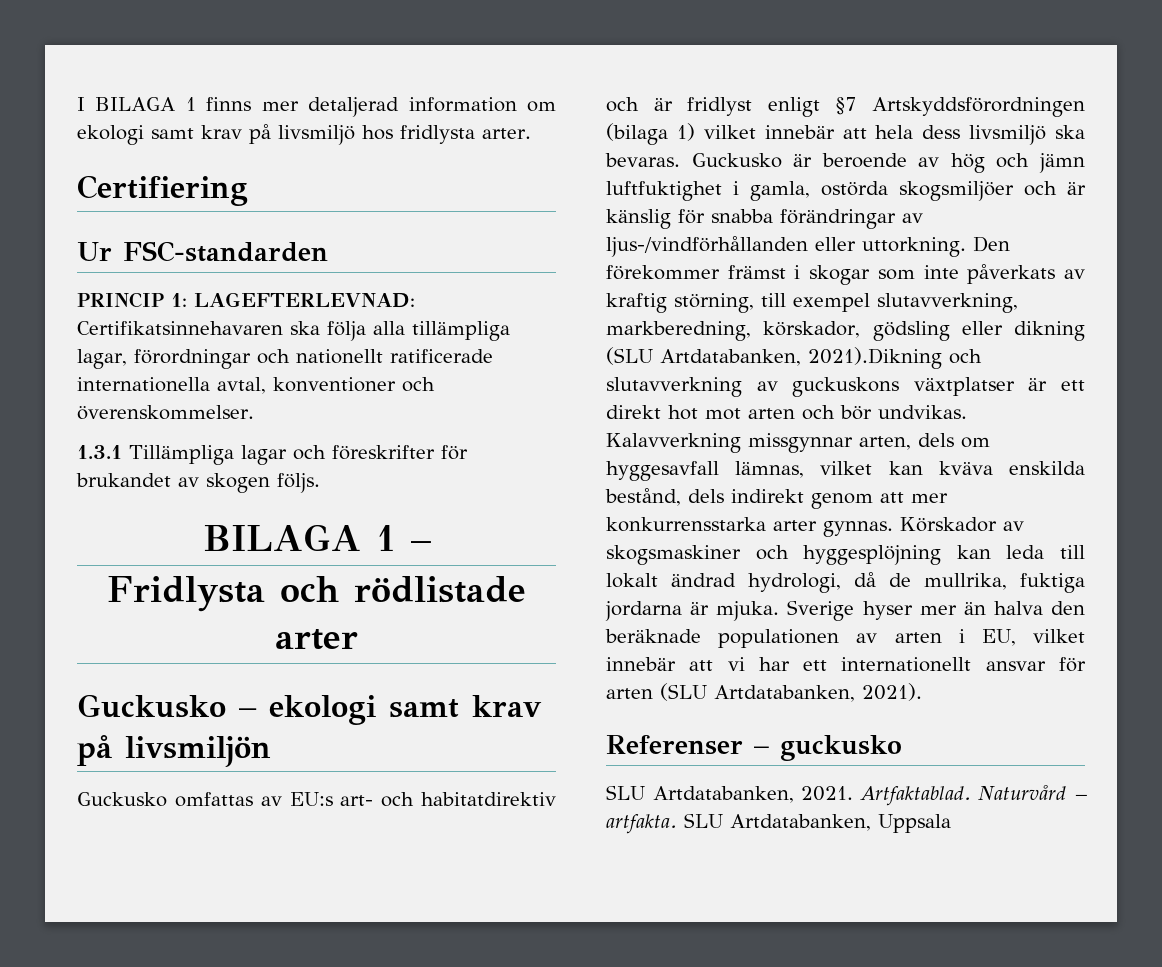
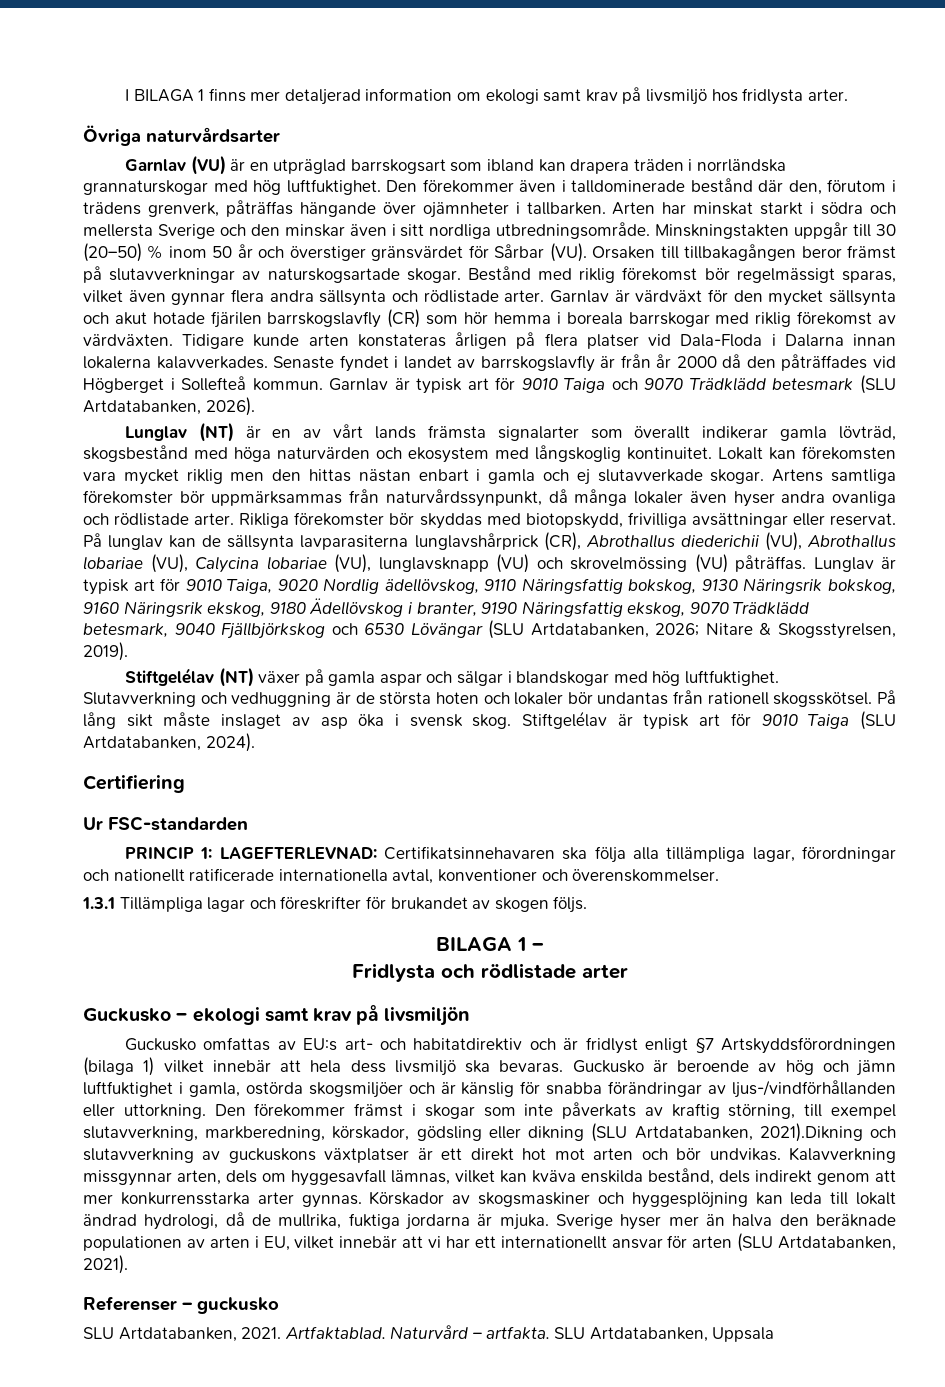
+ Övriga naturvårdsarter
+ Garnlav (VU) är en utpräglad barrskogsart som ibland kan drapera träden i norrländska grannaturskogar med hög luftfuktighet. Den förekommer även i talldominerade bestånd där den, förutom i trädens grenverk, påträffas hängande över ojämnheter i tallbarken. Arten har minskat starkt i södra och mellersta Sverige och den minskar även i sitt nordliga utbredningsområde. Minskningstakten uppgår till 30 (20–50) % inom 50 år och överstiger gränsvärdet för Sårbar (VU). Orsaken till tillbakagången beror främst på slutavverkningar av naturskogsartade skogar. Bestånd med riklig förekomst bör regelmässigt sparas, vilket även gynnar flera andra sällsynta och rödlistade arter. Garnlav är värdväxt för den mycket sällsynta och akut hotade fjärilen barrskogslavfly (CR) som hör hemma i boreala barrskogar med riklig förekomst av värdväxten. Tidigare kunde arten konstateras årligen på flera platser vid Dala-Floda i Dalarna innan lokalerna kalavverkades. Senaste fyndet i landet av barrskogslavfly är från år 2000 då den påträffades vid Högberget i Sollefteå kommun. Garnlav är typisk art för 9010 Taiga och 9070 Trädklädd betesmark (SLU Artdatabanken, 2026).
+ Lunglav (NT) är en av vårt lands främsta signalarter som överallt indikerar gamla lövträd, skogsbestånd med höga naturvärden och ekosystem med långskoglig kontinuitet. Lokalt kan förekomsten vara mycket riklig men den hittas nästan enbart i gamla och ej slutavverkade skogar. Artens samtliga förekomster bör uppmärksammas från naturvårdssynpunkt, då många lokaler även hyser andra ovanliga och rödlistade arter. Rikliga förekomster bör skyddas med biotopskydd, frivilliga avsättningar eller reservat. På lunglav kan de sällsynta lavparasiterna lunglavshårprick (CR), Abrothallus diederichii (VU), Abrothallus lobariae (VU), Calycina lobariae (VU), lunglavsknapp (VU) och skrovelmössing (VU) påträffas. Lunglav är typisk art för 9010 Taiga, 9020 Nordlig ädellövskog, 9110 Näringsfattig bokskog, 9130 Näringsrik bokskog, 9160 Näringsrik ekskog, 9180 Ädellövskog i branter, 9190 Näringsfattig ekskog, 9070 Trädklädd betesmark, 9040 Fjällbjörkskog och 6530 Lövängar (SLU Artdatabanken, 2026; Nitare & Skogsstyrelsen, 2019).
+ Stiftgelélav (NT) växer på gamla aspar och sälgar i blandskogar med hög luftfuktighet. Slutavverkning och vedhuggning är de största hoten och lokaler bör undantas från rationell skogsskötsel. På lång sikt måste inslaget av asp öka i svensk skog. Stiftgelélav är typisk art för 9010 Taiga (SLU Artdatabanken, 2024).

